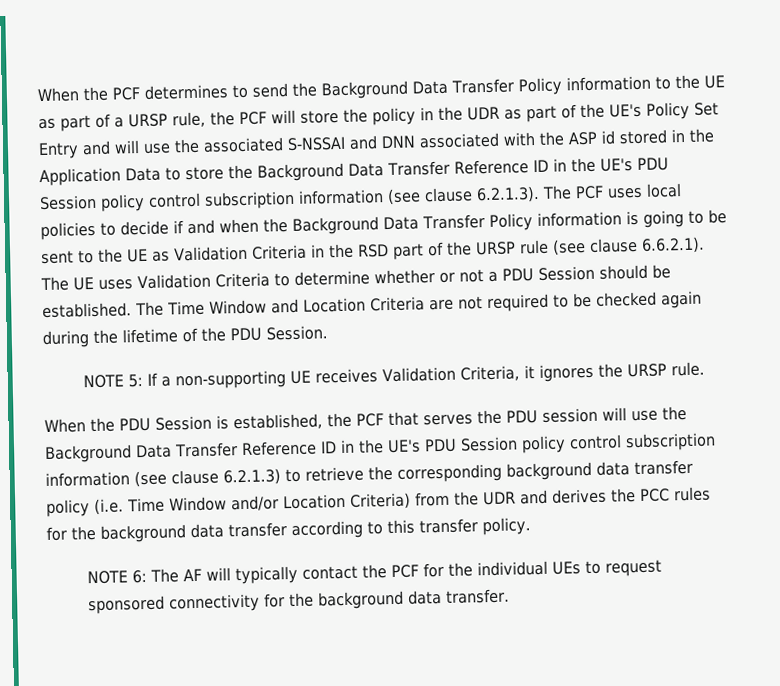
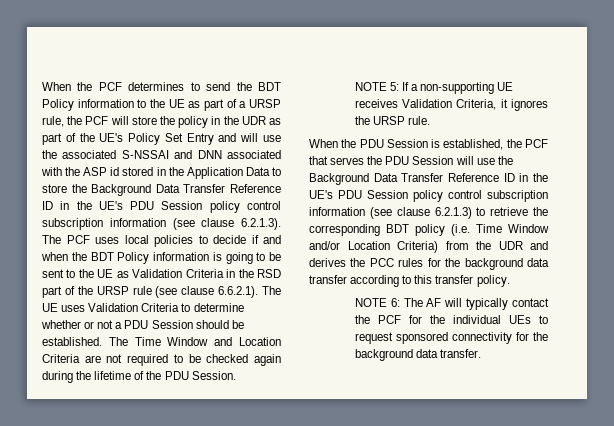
- When the PCF determines to send the Background Data Transfer Policy information to the UE as part of a URSP rule, the PCF will store the policy in the UDR as part of the UE's Policy Set Entry and will use the associated S-NSSAI and DNN associated with the ASP id stored in the Application Data to store the Background Data Transfer Reference ID in the UE's PDU Session policy control subscription information (see clause 6.2.1.3). The PCF uses local policies to decide if and when the Background Data Transfer Policy information is going to be sent to the UE as Validation Criteria in the RSD part of the URSP rule (see clause 6.6.2.1). The UE uses Validation Criteria to determine whether or not a PDU Session should be established.
+ When the PCF determines to send the BDT Policy information to the UE as part of a URSP rule, the PCF will store the policy in the UDR as part of the UE's Policy Set Entry and will use the associated S-NSSAI and DNN associated with the ASP id stored in the Application Data to store the Background Data Transfer Reference ID in the UE's PDU Session policy control subscription information (see clause 6.2.1.3). The PCF uses local policies to decide if and when the BDT Policy information is going to be sent to the UE as Validation Criteria in the RSD part of the URSP rule (see clause 6.6.2.1). The UE uses Validation Criteria to determine whether or not a PDU Session should be established.
- When the PDU Session is established, the PCF that serves the PDU session will use the Background Data Transfer Reference ID in the UE's PDU Session policy control subscription information (see clause 6.2.1.3) to retrieve the corresponding background data transfer policy (i.e. Time Window and/or Location Criteria) from the UDR and derives the PCC rules for the background data transfer according to this transfer policy.
+ When the PDU Session is established, the PCF that serves the PDU Session will use the Background Data Transfer Reference ID in the UE's PDU Session policy control subscription information (see clause 6.2.1.3) to retrieve the corresponding BDT policy (i.e. Time Window and/or Location Criteria) from the UDR and derives the PCC rules for the background data transfer according to this transfer policy.

